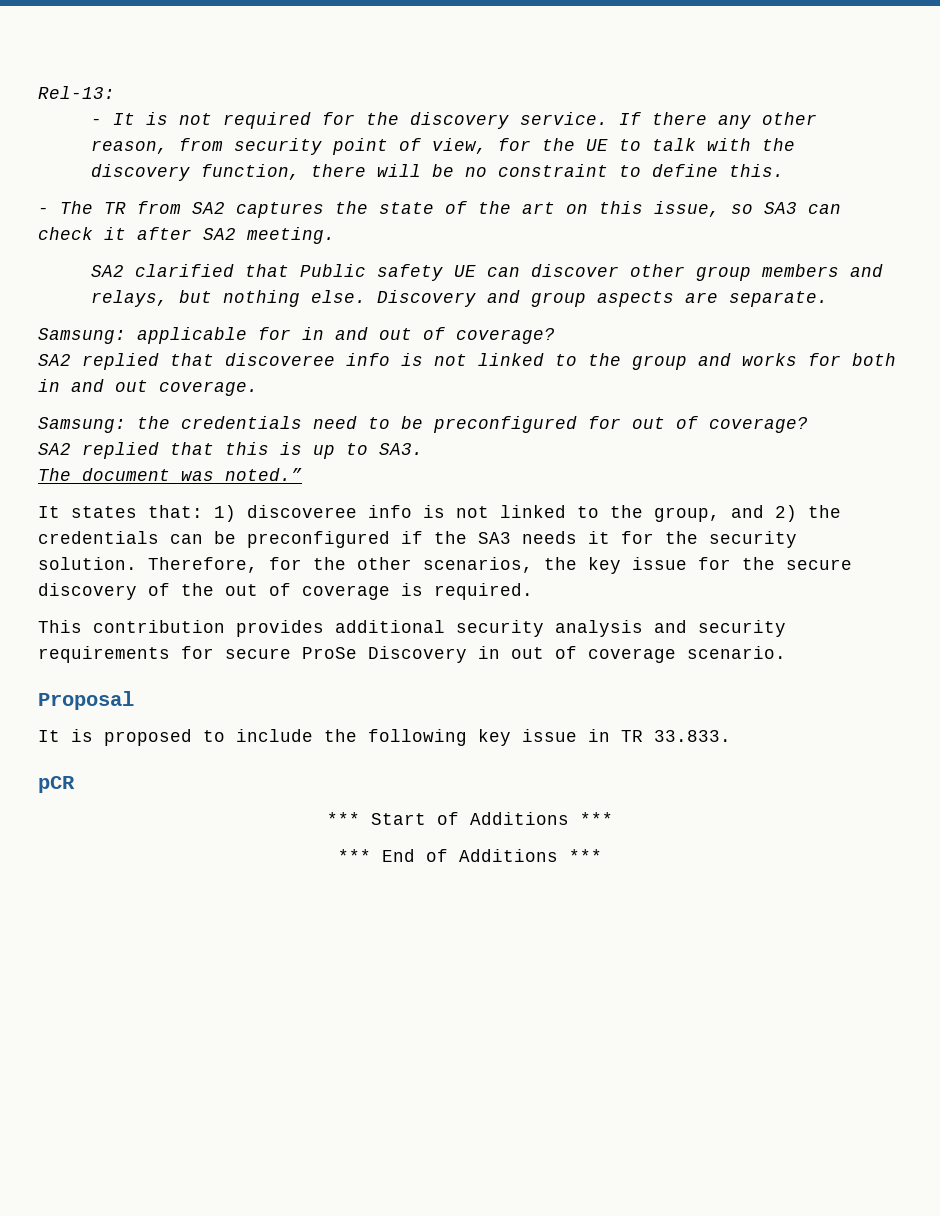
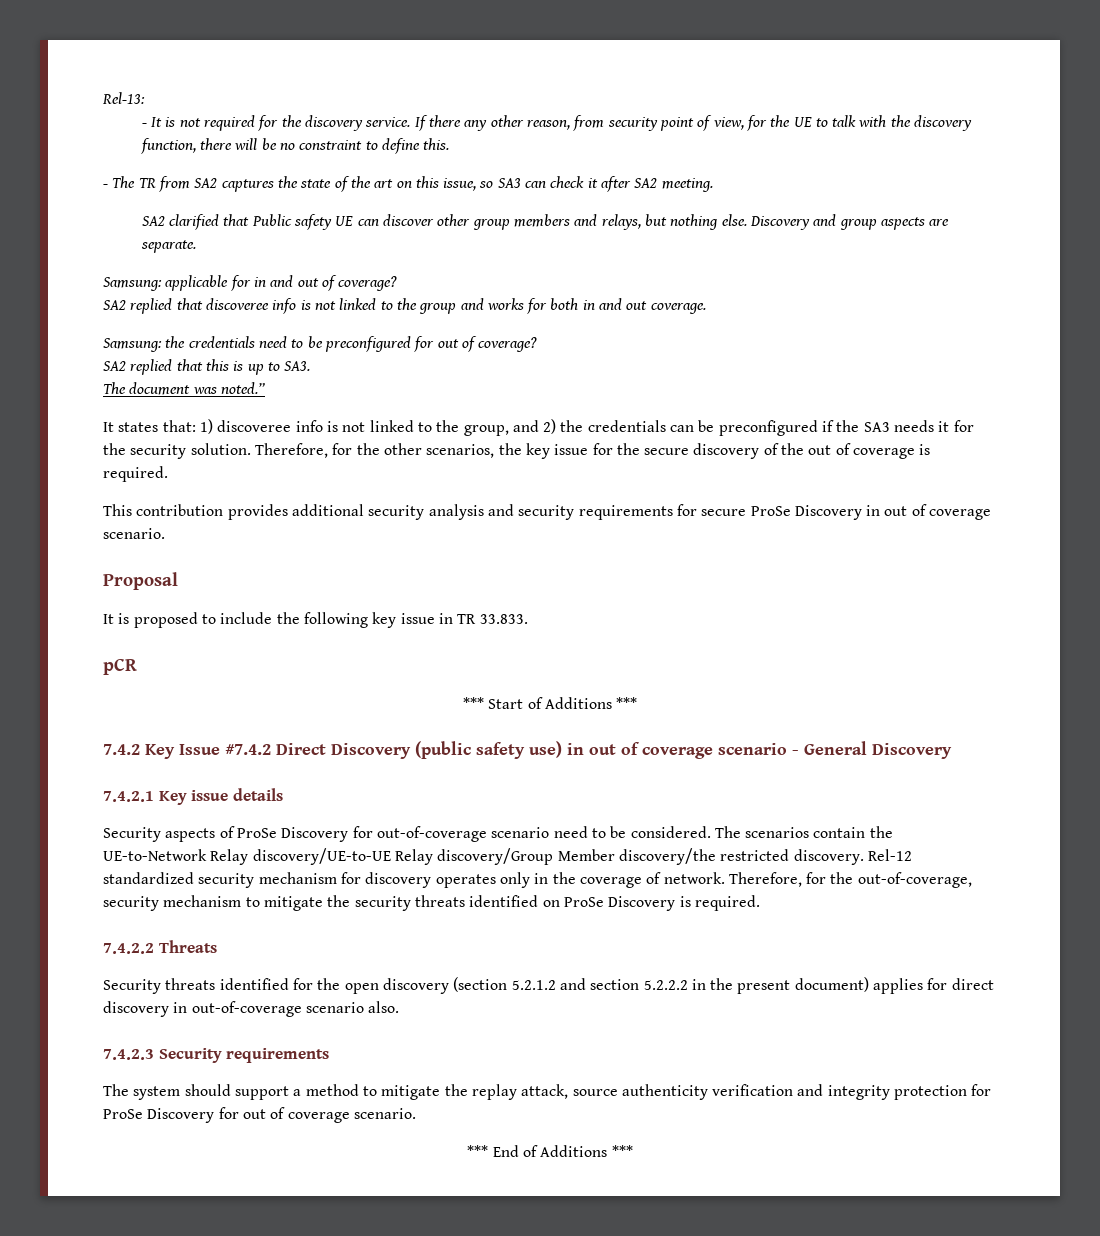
+ 7.4.2 Key Issue #7.4.2 Direct Discovery (public safety use) in out of coverage scenario - General Discovery
+ 7.4.2.1 Key issue details
+ Security aspects of ProSe Discovery for out-of-coverage scenario need to be considered. The scenarios contain the UE-to-Network Relay discovery/UE-to-UE Relay discovery/Group Member discovery/the restricted discovery. Rel-12 standardized security mechanism for discovery operates only in the coverage of network. Therefore, for the out-of-coverage, security mechanism to mitigate the security threats identified on ProSe Discovery is required.
+ 7.4.2.2 Threats
+ Security threats identified for the open discovery (section 5.2.1.2 and section 5.2.2.2 in the present document) applies for direct discovery in out-of-coverage scenario also.
+ 7.4.2.3 Security requirements
+ The system should support a method to mitigate the replay attack, source authenticity verification and integrity protection for ProSe Discovery for out of coverage scenario.

